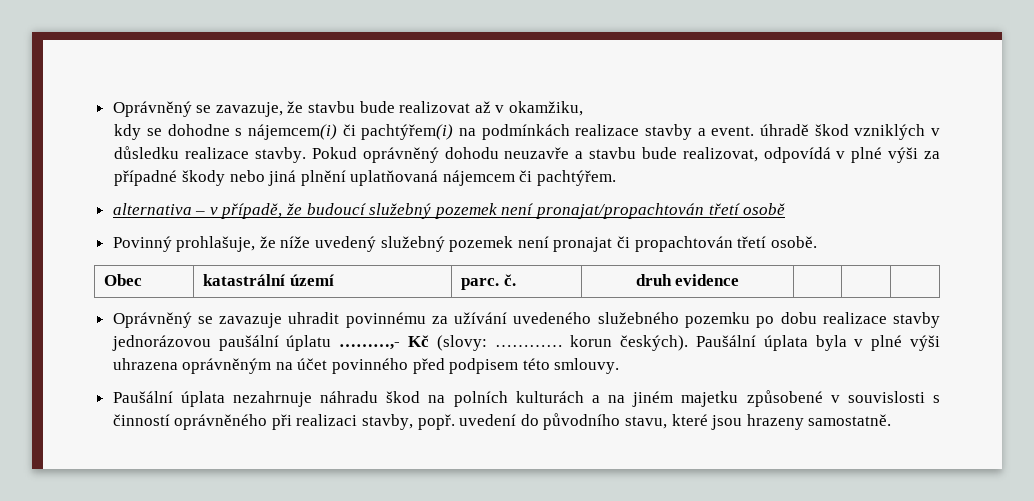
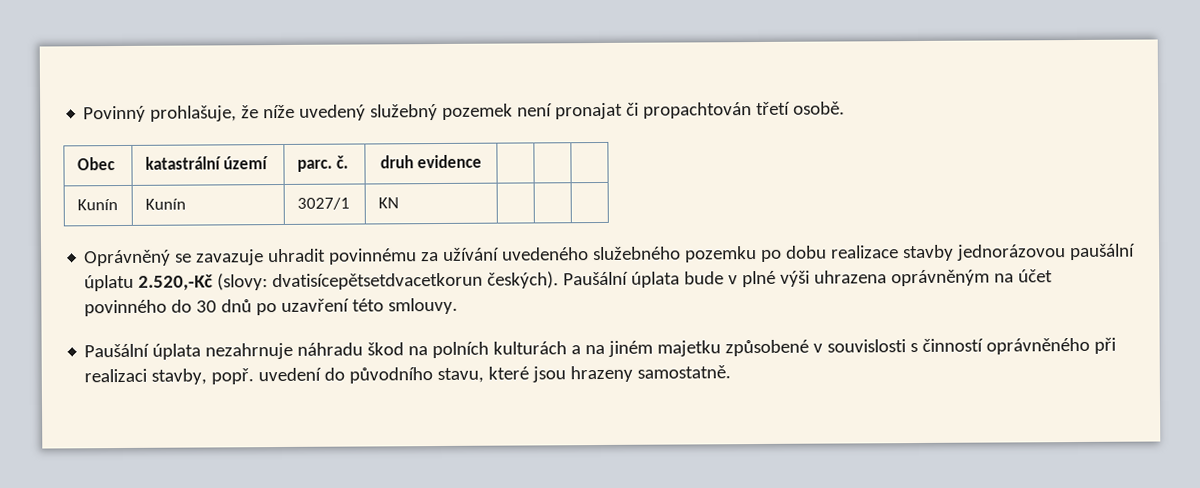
- Oprávněný se zavazuje, že stavbu bude realizovat až v okamžiku,
- kdy se dohodne s nájemcem(i) či pachtýřem(i) na podmínkách realizace stavby a event. úhradě škod vzniklých v důsledku realizace stavby. Pokud oprávněný dohodu neuzavře a stavbu bude realizovat, odpovídá v plné výši za případné škody nebo jiná plnění uplatňovaná nájemcem či pachtýřem.
- alternativa – v případě, že budoucí služebný pozemek není pronajat/propachtován třetí osobě
+ Kunín | Kunín | 3027/1 | KN | | |
- Oprávněný se zavazuje uhradit povinnému za užívání uvedeného služebného pozemku po dobu realizace stavby jednorázovou paušální úplatu ………,- Kč (slovy: ………… korun českých).
+ Oprávněný se zavazuje uhradit povinnému za užívání uvedeného služebného pozemku po dobu realizace stavby jednorázovou paušální úplatu 2.520,-Kč (slovy: dvatisícepětsetdvacetkorun českých).
- Paušální úplata byla v plné výši uhrazena oprávněným na účet povinného před podpisem této smlouvy.
+ Paušální úplata bude v plné výši uhrazena oprávněným na účet povinného do 30 dnů po uzavření této smlouvy.

